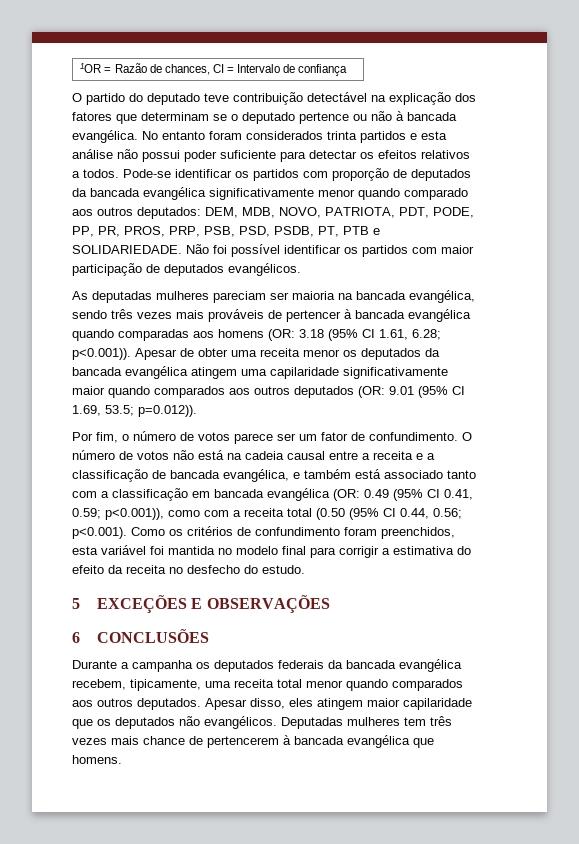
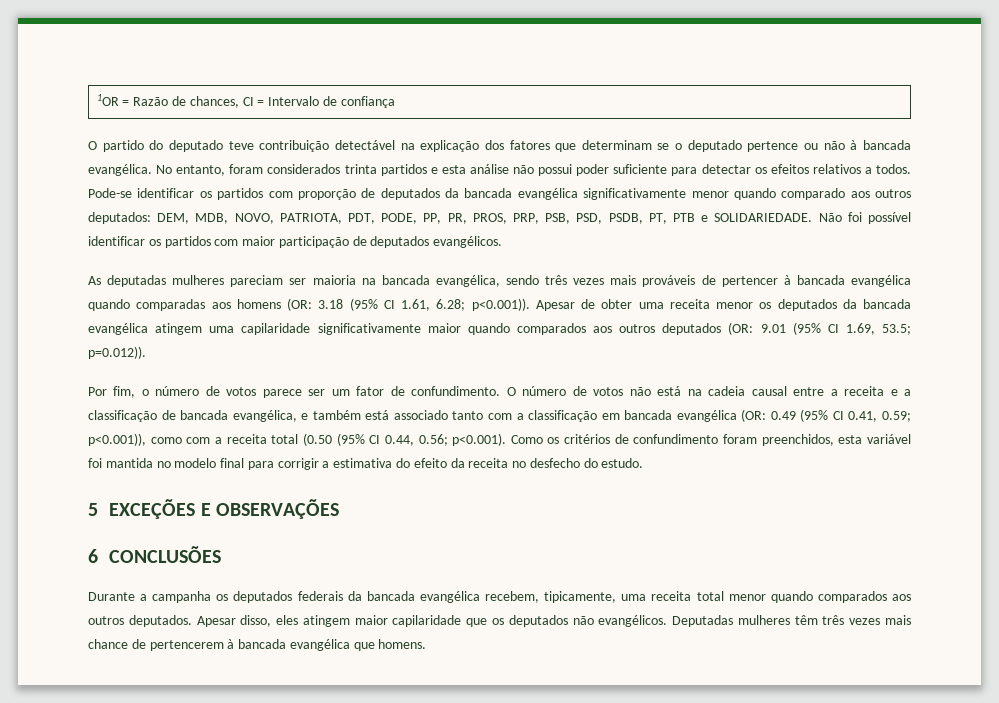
- No entanto foram considerados trinta partidos e esta análise não possui poder suficiente para detectar os efeitos relativos a todos.
+ No entanto, foram considerados trinta partidos e esta análise não possui poder suficiente para detectar os efeitos relativos a todos.
- Deputadas mulheres tem três vezes mais chance de pertencerem à bancada evangélica que homens.
+ Deputadas mulheres têm três vezes mais chance de pertencerem à bancada evangélica que homens.

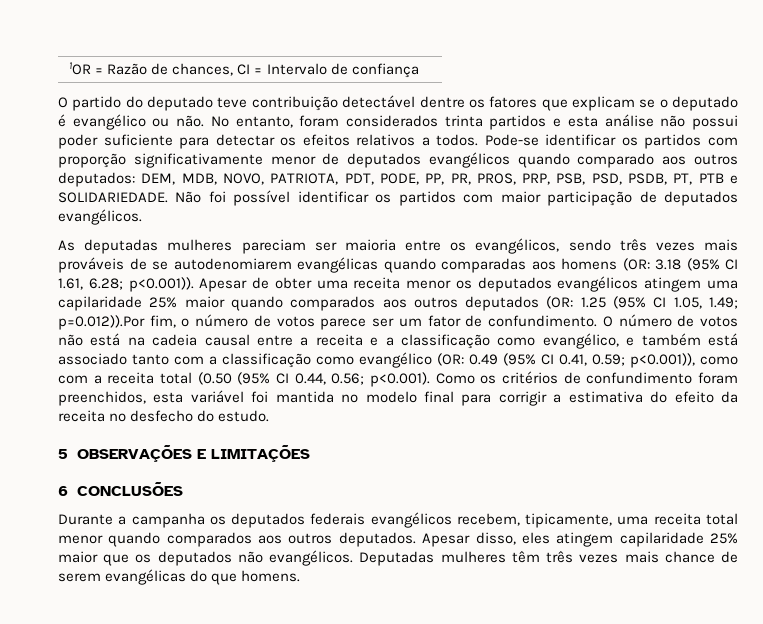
- O partido do deputado teve contribuição detectável na explicação dos fatores que determinam se o deputado pertence ou não à bancada evangélica.
+ O partido do deputado teve contribuição detectável dentre os fatores que explicam se o deputado é evangélico ou não.
- Pode-se identificar os partidos com proporção de deputados da bancada evangélica significativamente menor quando comparado aos outros deputados: DEM, MDB, NOVO, PATRIOTA, PDT, PODE, PP, PR, PROS, PRP, PSB, PSD, PSDB, PT, PTB e SOLIDARIEDADE.
+ Pode-se identificar os partidos com proporção significativamente menor de deputados evangélicos quando comparado aos outros deputados: DEM, MDB, NOVO, PATRIOTA, PDT, PODE, PP, PR, PROS, PRP, PSB, PSD, PSDB, PT, PTB e SOLIDARIEDADE.
- As deputadas mulheres pareciam ser maioria na bancada evangélica, sendo três vezes mais prováveis de pertencer à bancada evangélica quando comparadas aos homens (OR: 3.18 (95% CI 1.61, 6.28; p<0.001)). Apesar de obter uma receita menor os deputados da bancada evangélica atingem uma capilaridade significativamente maior quando comparados aos outros deputados (OR: 9.01 (95% CI 1.69, 53.5; p=0.012)).
- Por fim, o número de votos parece ser um fator de confundimento.
+ As deputadas mulheres pareciam ser maioria entre os evangélicos, sendo três vezes mais prováveis de se autodenomiarem evangélicas quando comparadas aos homens (OR: 3.18 (95% CI 1.61, 6.28; p<0.001)). Apesar de obter uma receita menor os deputados evangélicos atingem uma capilaridade 25% maior quando comparados aos outros deputados (OR: 1.25 (95% CI 1.05, 1.49; p=0.012)).Por fim, o número de votos parece ser um fator de confundimento.
- O número de votos não está na cadeia causal entre a receita e a classificação de bancada evangélica, e também está associado tanto com a classificação em bancada evangélica (OR:
+ O número de votos não está na cadeia causal entre a receita e a classificação como evangélico, e também está associado tanto com a classificação como evangélico (OR:
- 5 EXCEÇÕES E OBSERVAÇÕES
+ 5 OBSERVAÇÕES E LIMITAÇÕES
- Durante a campanha os deputados federais da bancada evangélica recebem, tipicamente, uma receita total menor quando comparados aos outros deputados.
+ Durante a campanha os deputados federais evangélicos recebem, tipicamente, uma receita total menor quando comparados aos outros deputados.
- Apesar disso, eles atingem maior capilaridade que os deputados não evangélicos.
+ Apesar disso, eles atingem capilaridade 25% maior que os deputados não evangélicos.
- Deputadas mulheres têm três vezes mais chance de pertencerem à bancada evangélica que homens.
+ Deputadas mulheres têm três vezes mais chance de serem evangélicas do que homens.

